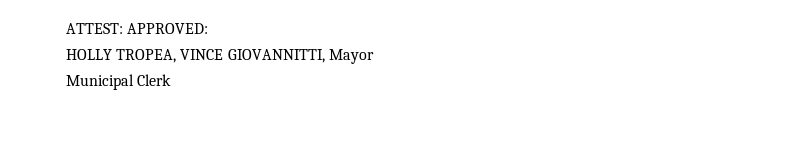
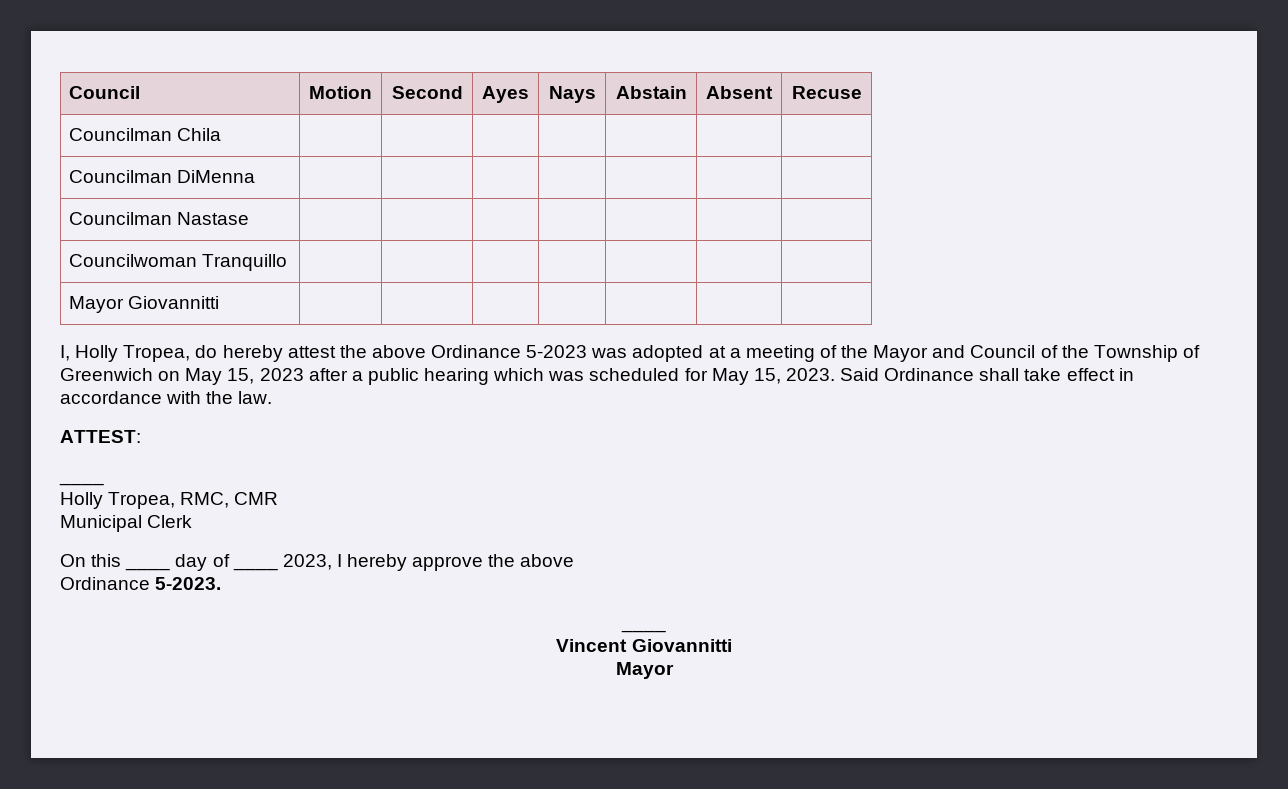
- ATTEST: APPROVED:
- HOLLY TROPEA, VINCE GIOVANNITTI, Mayor
+ Council | Motion | Second | Ayes | Nays | Abstain | Absent | Recuse
+ Councilman Chila | | | | | | |
+ Councilman DiMenna | | | | | | |
+ Councilman Nastase | | | | | | |
+ Councilwoman Tranquillo | | | | | | |
+ Mayor Giovannitti | | | | | | |
+ I, Holly Tropea, do hereby attest the above Ordinance 5-2023 was adopted at a meeting of the Mayor and Council of the Township of Greenwich on May 15, 2023 after a public hearing which was scheduled for May 15, 2023. Said Ordinance shall take effect in accordance with the law.
+ ATTEST:
+ ____
+ Holly Tropea, RMC, CMR
  Municipal Clerk
+ On this ____ day of ____ 2023, I hereby approve the above
+ Ordinance 5-2023.
+ ____
+ Vincent Giovannitti
+ Mayor

